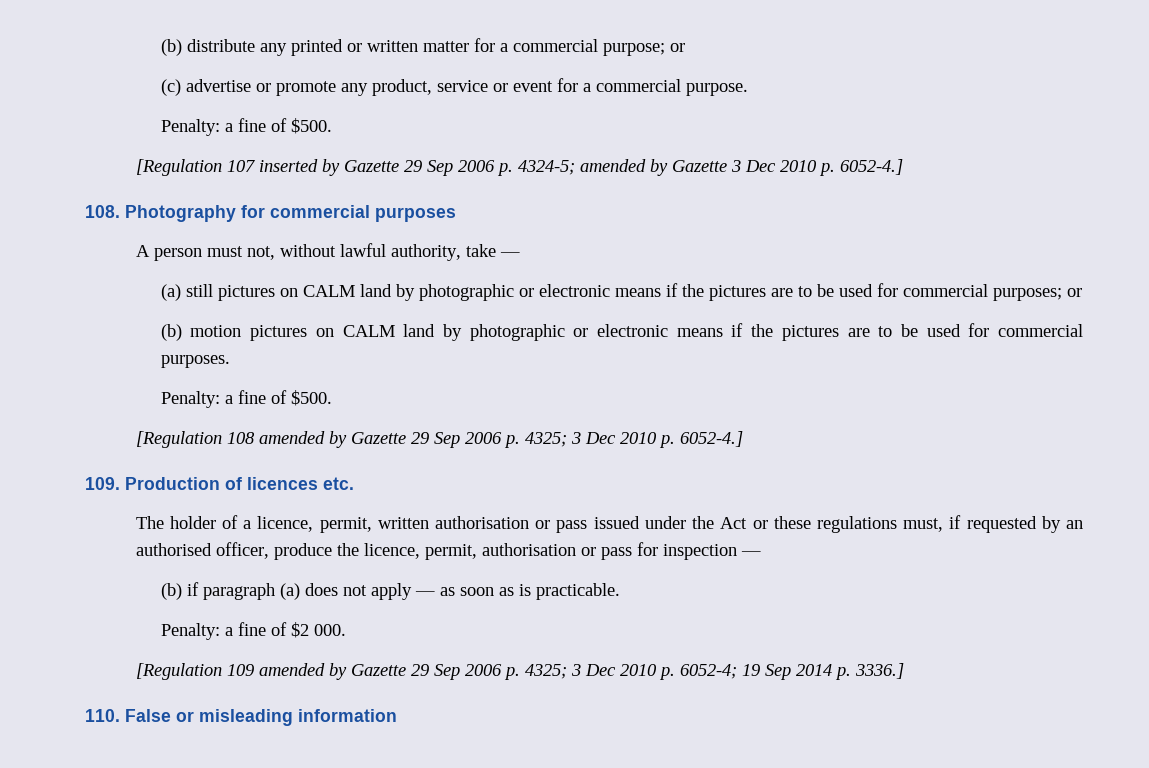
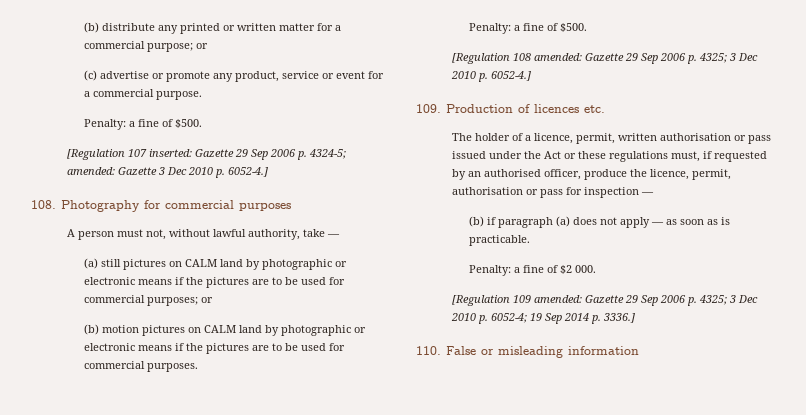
- [Regulation 107 inserted by Gazette 29 Sep 2006 p. 4324-5; amended by Gazette 3 Dec 2010 p. 6052-4.]
+ [Regulation 107 inserted: Gazette 29 Sep 2006 p. 4324-5; amended: Gazette 3 Dec 2010 p. 6052-4.]
- [Regulation 108 amended by Gazette 29 Sep 2006 p. 4325; 3 Dec 2010 p. 6052-4.]
+ [Regulation 108 amended: Gazette 29 Sep 2006 p. 4325; 3 Dec 2010 p. 6052-4.]
- [Regulation 109 amended by Gazette 29 Sep 2006 p. 4325; 3 Dec 2010 p. 6052-4; 19 Sep 2014 p. 3336.]
+ [Regulation 109 amended: Gazette 29 Sep 2006 p. 4325; 3 Dec 2010 p. 6052-4; 19 Sep 2014 p. 3336.]

